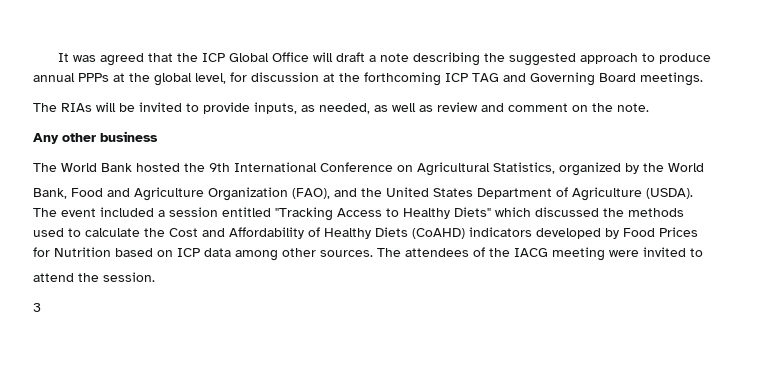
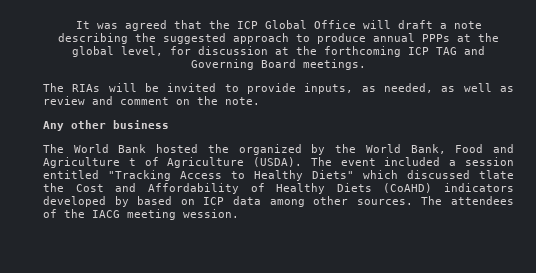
- It was agreed that the ICP Global Office will draft a note describing the suggested approach to produce
- annual PPPs at the global level, for discussion at the forthcoming ICP TAG and Governing Board meetings.
+ It was agreed that the ICP Global Office will draft a note describing the suggested approach to produce annual PPPs at the global level, for discussion at the forthcoming ICP TAG and Governing Board meetings.
- The World Bank hosted the 9th International Conference on Agricultural Statistics, organized by the World
- Bank, Food and Agriculture Organization (FAO), and the United States Department of Agriculture (USDA).
- The event included a session entitled "Tracking Access to Healthy Diets" which discussed the methods
- used to calculate the Cost and Affordability of Healthy Diets (CoAHD) indicators developed by Food Prices
- for Nutrition based on ICP data among other sources.
+ The World Bank hosted the organized by the World Bank, Food and Agriculture t of Agriculture (USDA). The event included a session entitled "Tracking Access to Healthy Diets" which discussed tlate the Cost and Affordability of Healthy Diets (CoAHD) indicators developed by based on ICP data among other sources.
- The attendees of the IACG meeting were invited to
- attend the session.
- 3
+ The attendees of the IACG meeting wession.

